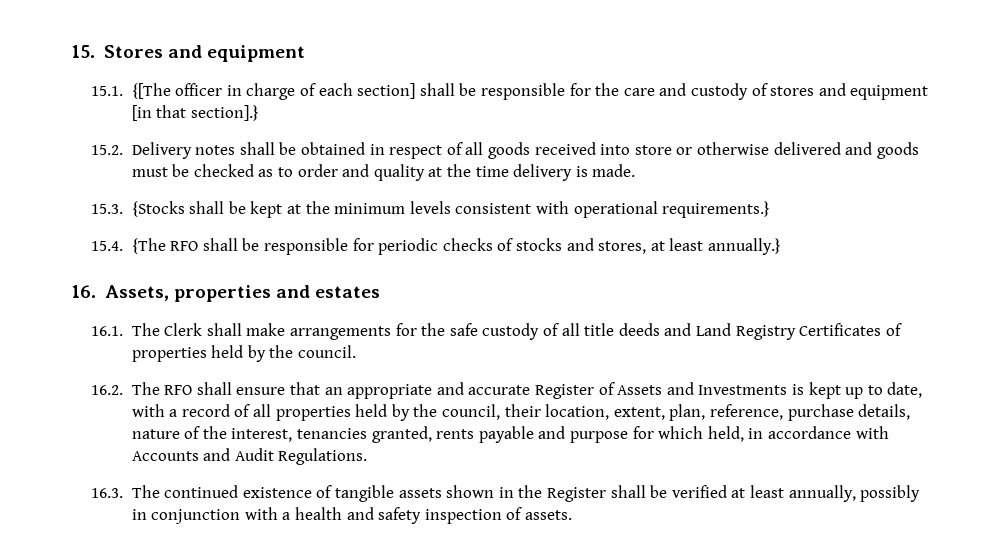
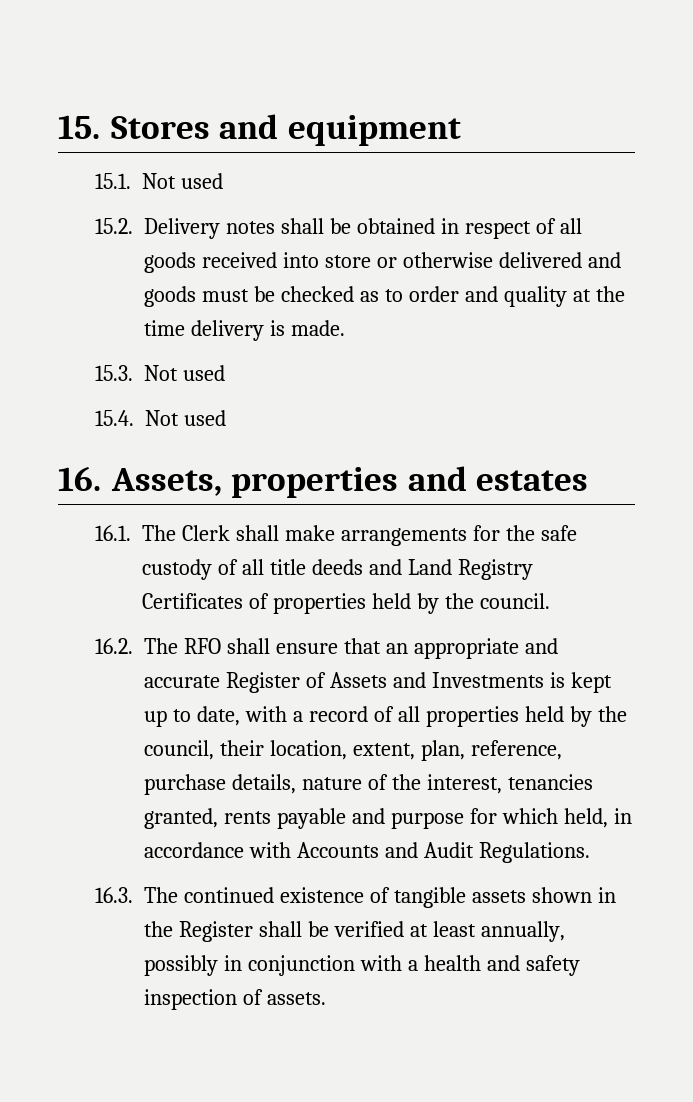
- 15.1. {[The officer in charge of each section] shall be responsible for the care and custody of stores and equipment [in that section].}
+ 15.1. Not used
- 15.3. {Stocks shall be kept at the minimum levels consistent with operational requirements.}
- 15.4. {The RFO shall be responsible for periodic checks of stocks and stores, at least annually.}
+ 15.3. Not used
+ 15.4. Not used

